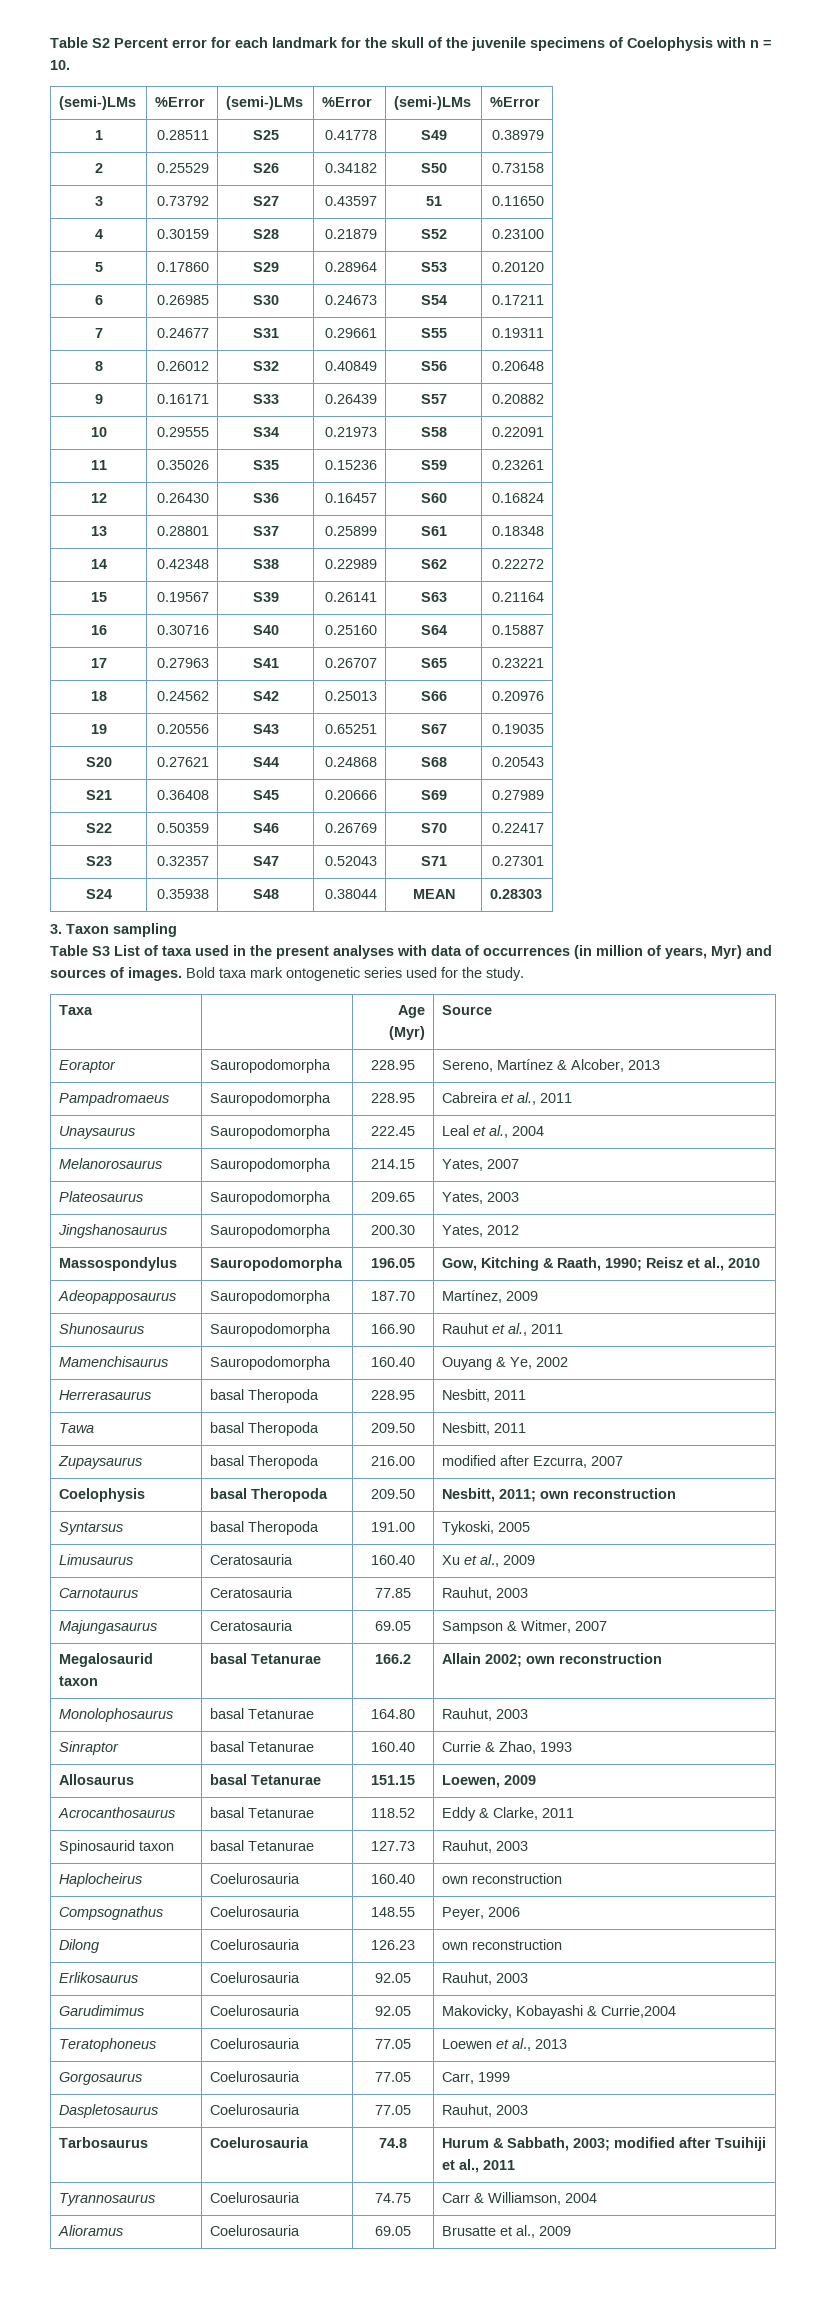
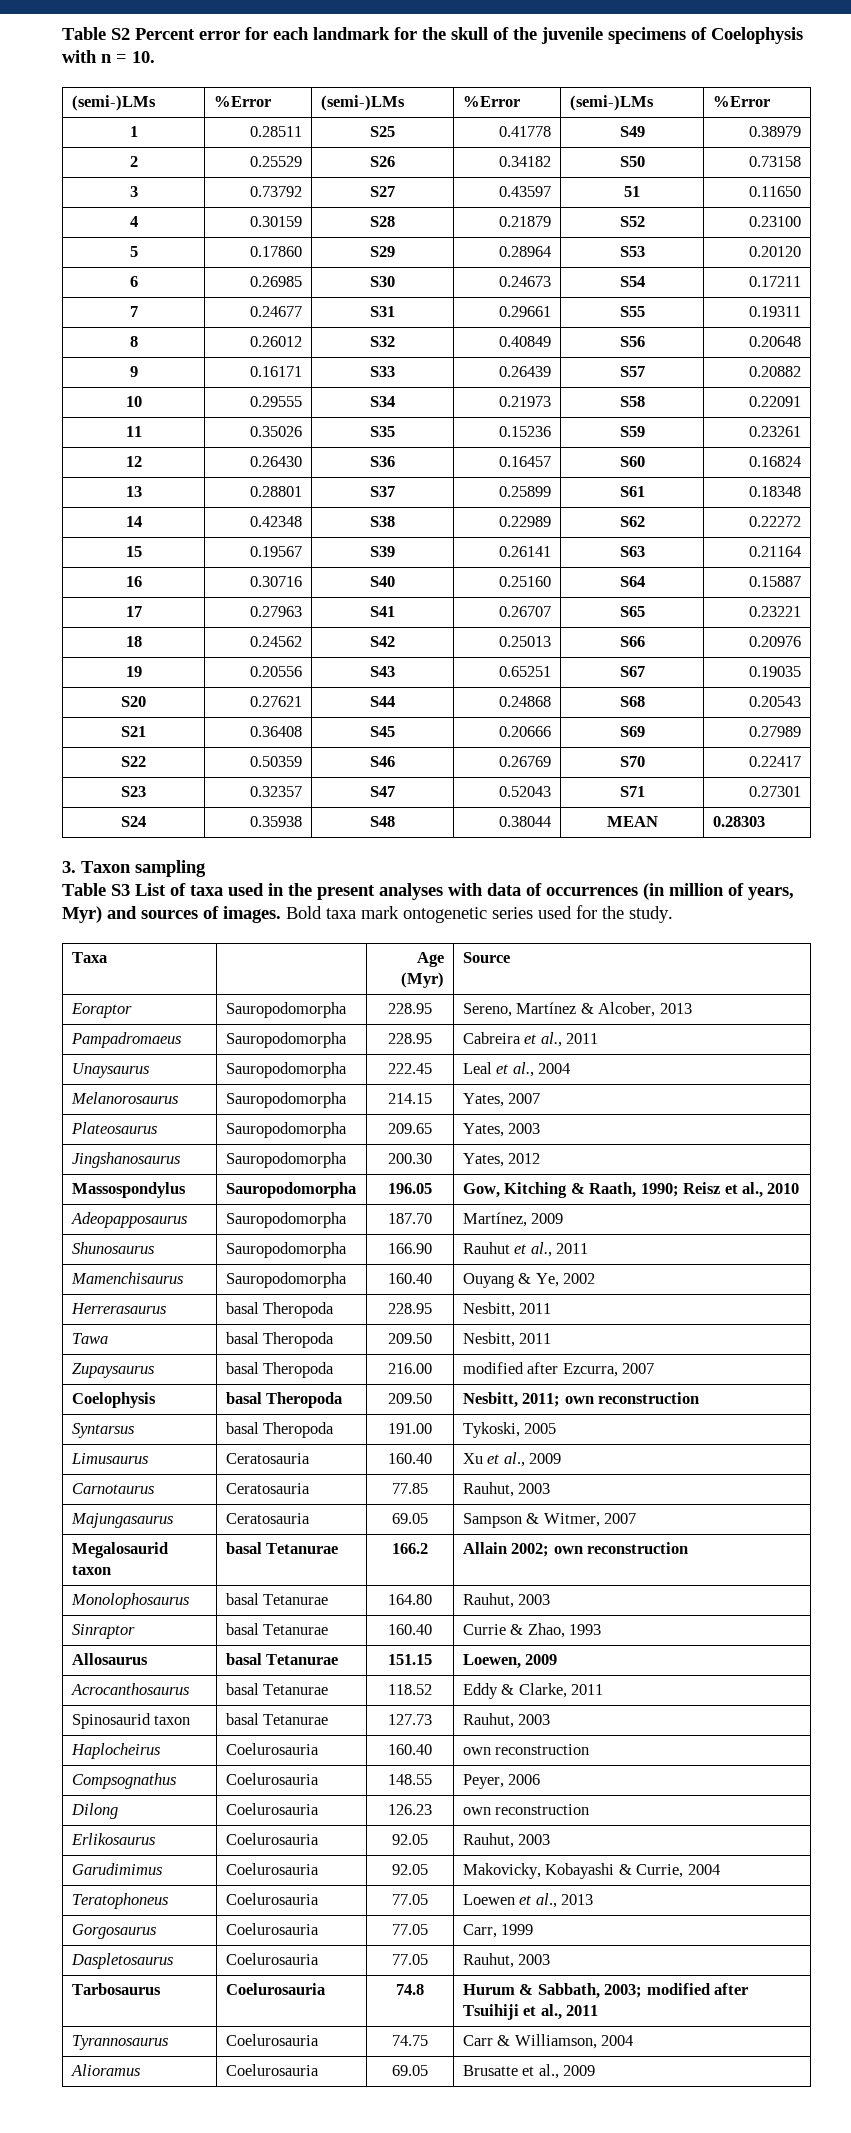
- Garudimimus | Coelurosauria | 92.05 | Makovicky, Kobayashi & Currie,2004
+ Garudimimus | Coelurosauria | 92.05 | Makovicky, Kobayashi & Currie, 2004

